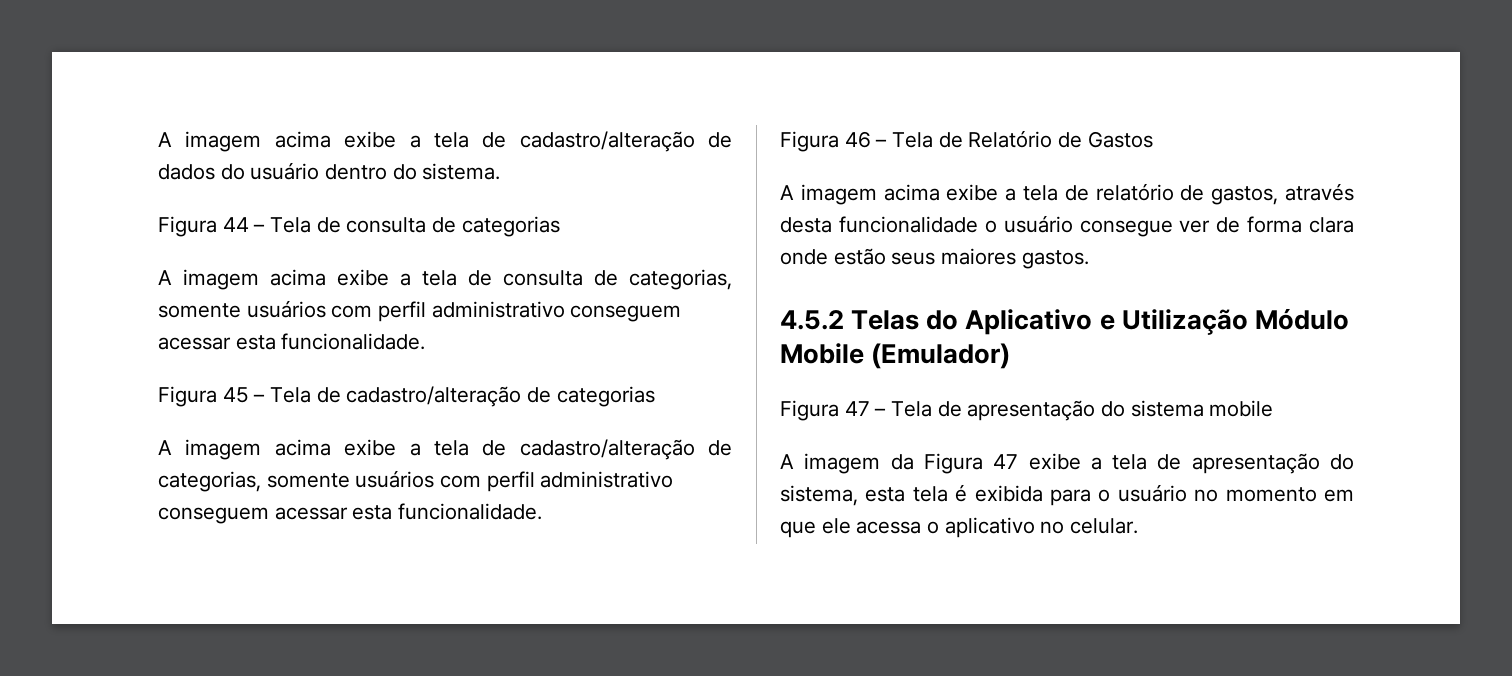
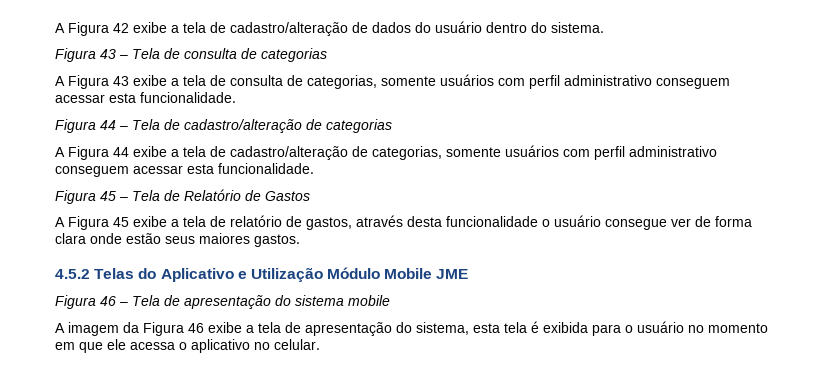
- A imagem acima exibe a tela de cadastro/alteração de dados do usuário dentro do sistema.
+ A Figura 42 exibe a tela de cadastro/alteração de dados do usuário dentro do sistema.
- Figura 44 – Tela de consulta de categorias
+ Figura 43 – Tela de consulta de categorias
- A imagem acima exibe a tela de consulta de categorias, somente usuários com perfil administrativo conseguem acessar esta funcionalidade.
+ A Figura 43 exibe a tela de consulta de categorias, somente usuários com perfil administrativo conseguem acessar esta funcionalidade.
- Figura 45 – Tela de cadastro/alteração de categorias
+ Figura 44 – Tela de cadastro/alteração de categorias
- A imagem acima exibe a tela de cadastro/alteração de categorias, somente usuários com perfil administrativo conseguem acessar esta funcionalidade.
+ A Figura 44 exibe a tela de cadastro/alteração de categorias, somente usuários com perfil administrativo conseguem acessar esta funcionalidade.
- Figura 46 – Tela de Relatório de Gastos
+ Figura 45 – Tela de Relatório de Gastos
- A imagem acima exibe a tela de relatório de gastos, através desta funcionalidade o usuário consegue ver de forma clara onde estão seus maiores gastos.
+ A Figura 45 exibe a tela de relatório de gastos, através desta funcionalidade o usuário consegue ver de forma clara onde estão seus maiores gastos.
- 4.5.2 Telas do Aplicativo e Utilização Módulo Mobile (Emulador)
- Figura 47 – Tela de apresentação do sistema mobile
+ 4.5.2 Telas do Aplicativo e Utilização Módulo Mobile JME
+ Figura 46 – Tela de apresentação do sistema mobile
- A imagem da Figura 47 exibe a tela de apresentação do sistema, esta tela é exibida para o usuário no momento em que ele acessa o aplicativo no celular.
+ A imagem da Figura 46 exibe a tela de apresentação do sistema, esta tela é exibida para o usuário no momento em que ele acessa o aplicativo no celular.

